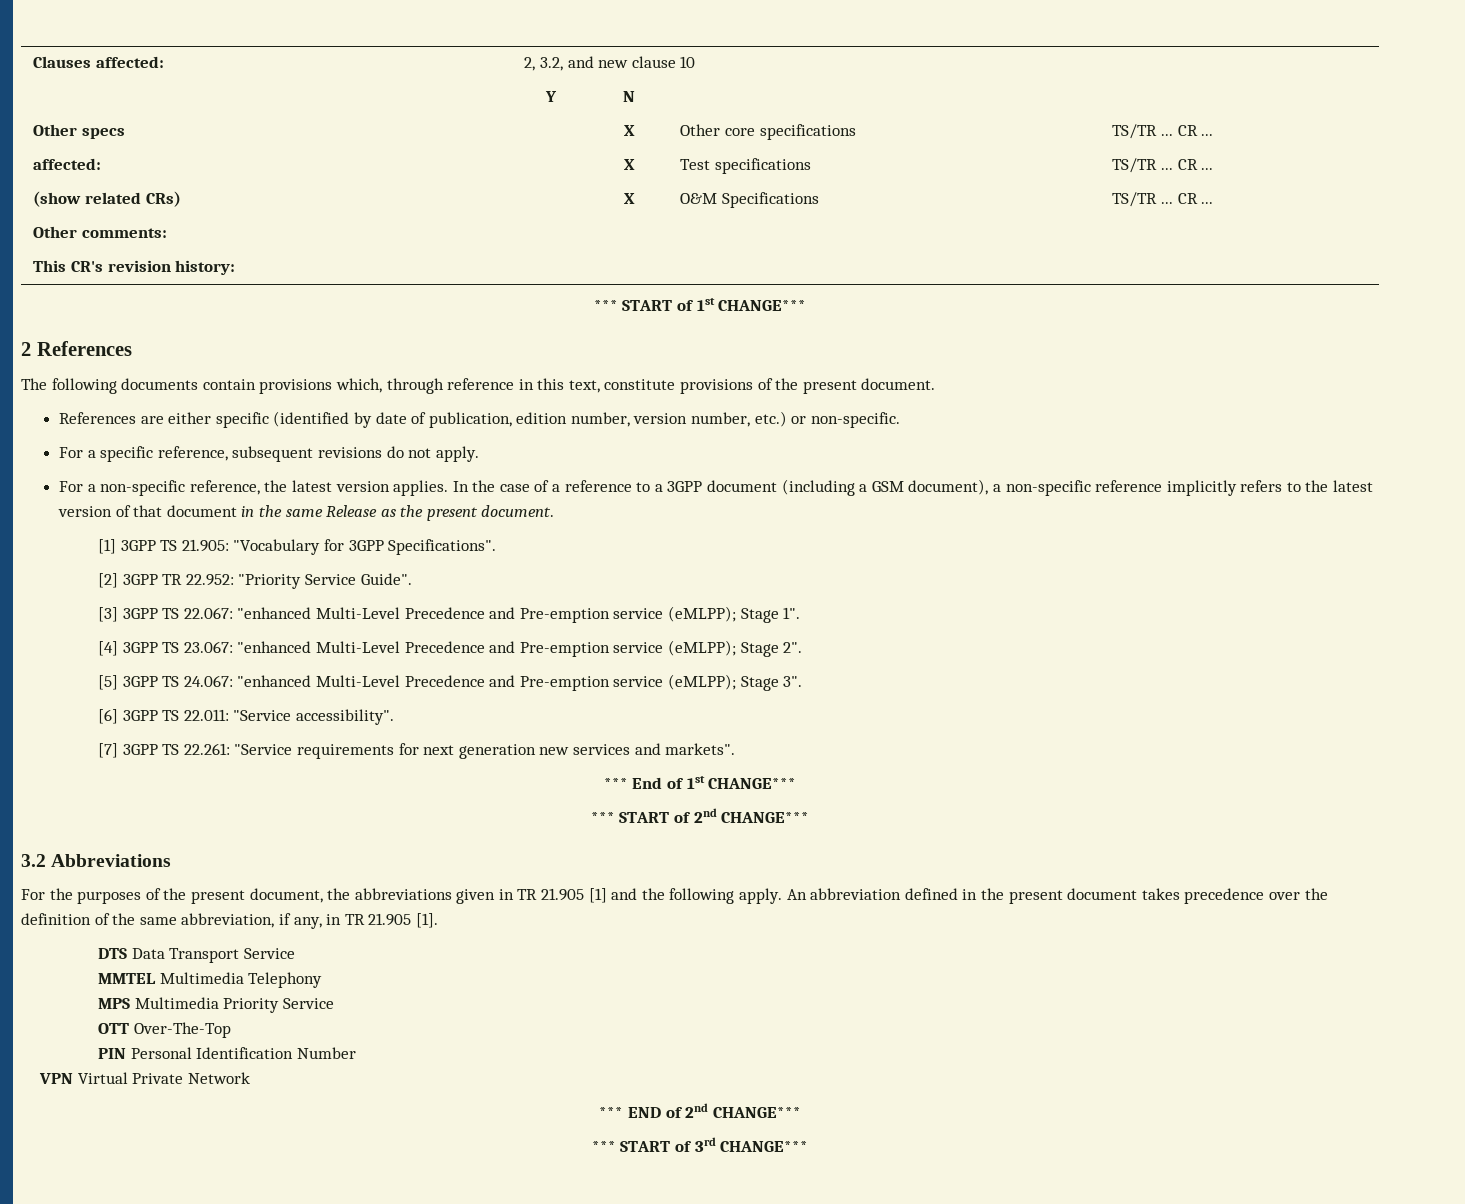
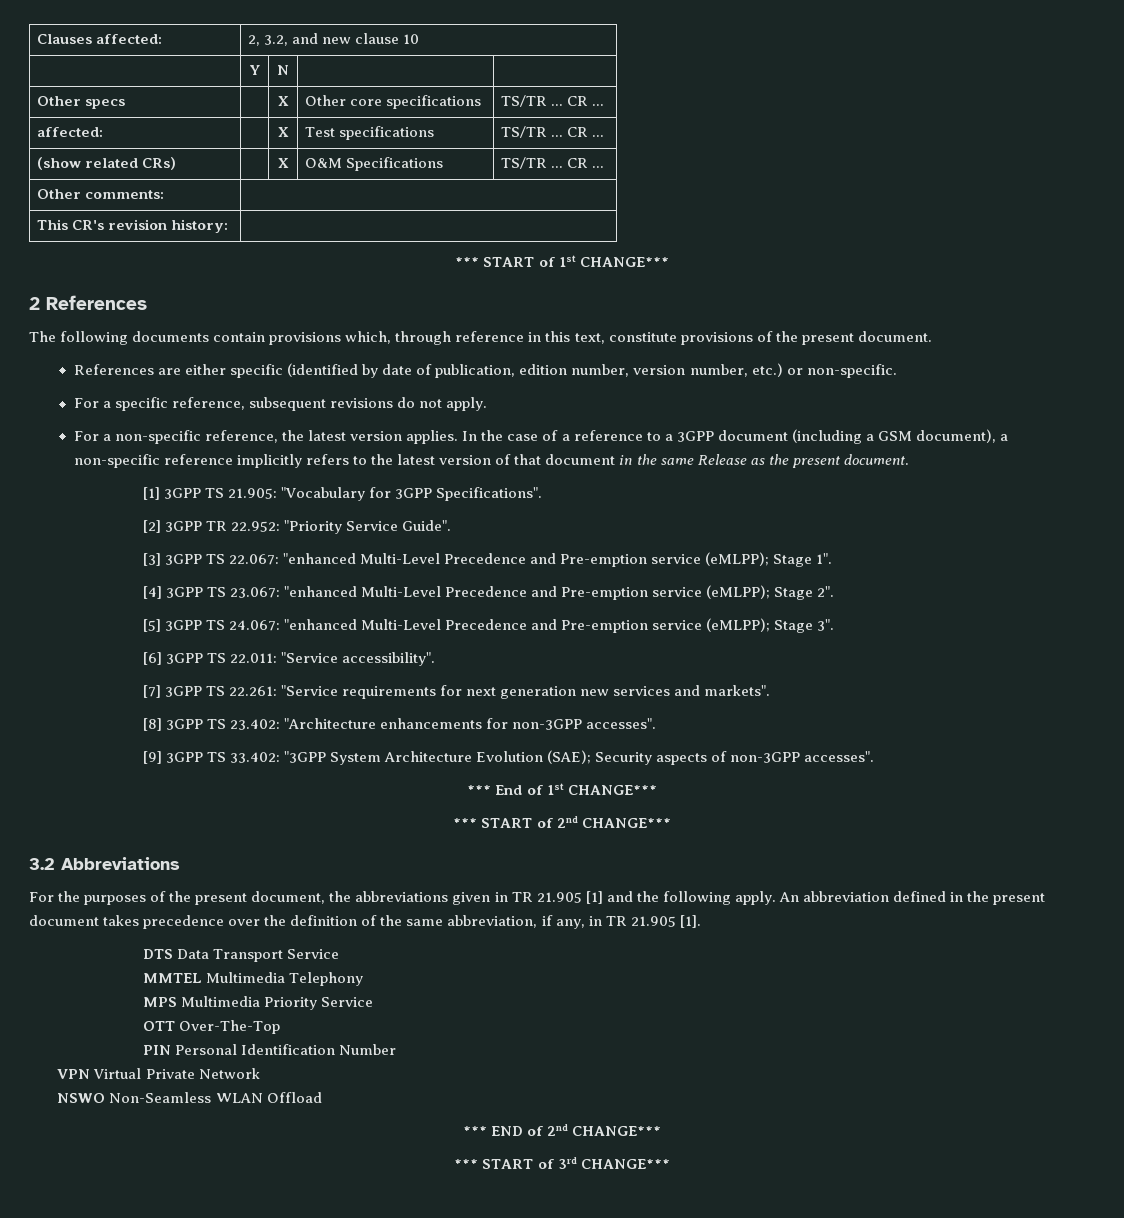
+ [8] 3GPP TS 23.402: "Architecture enhancements for non-3GPP accesses".
+ [9] 3GPP TS 33.402: "3GPP System Architecture Evolution (SAE); Security aspects of non-3GPP accesses".
+ NSWO Non-Seamless WLAN Offload

